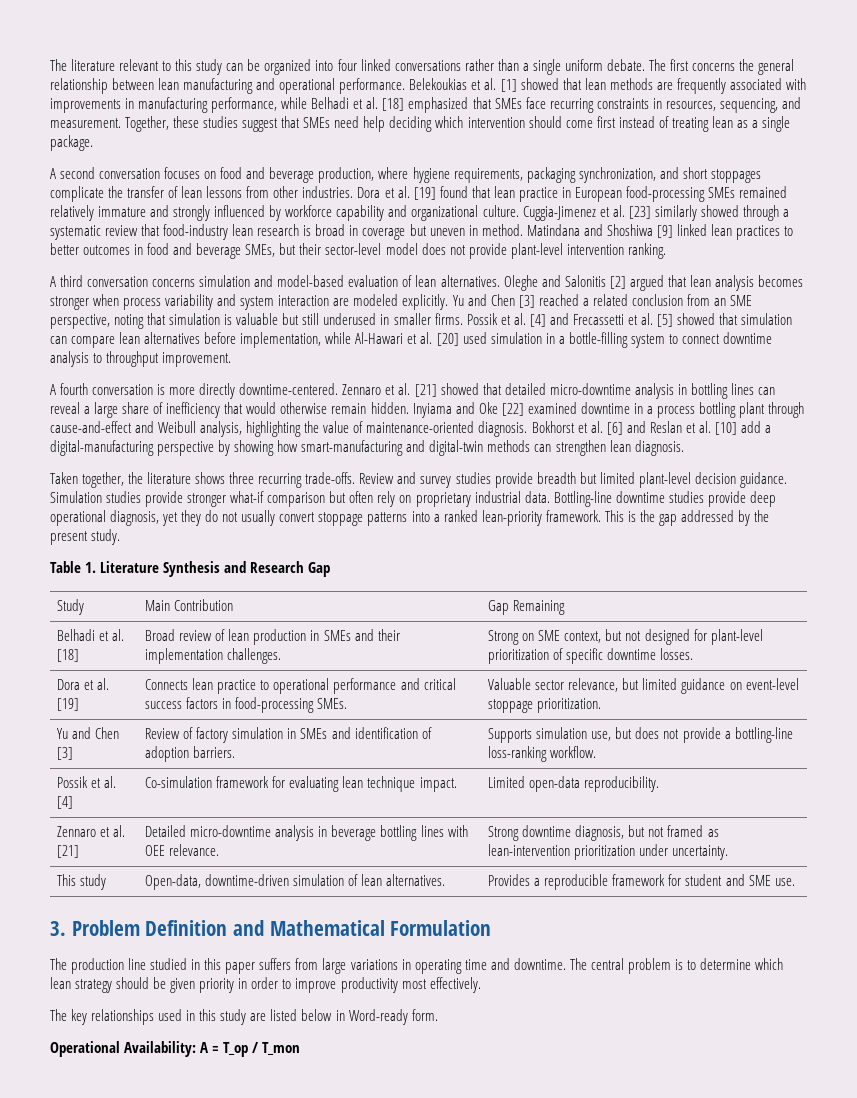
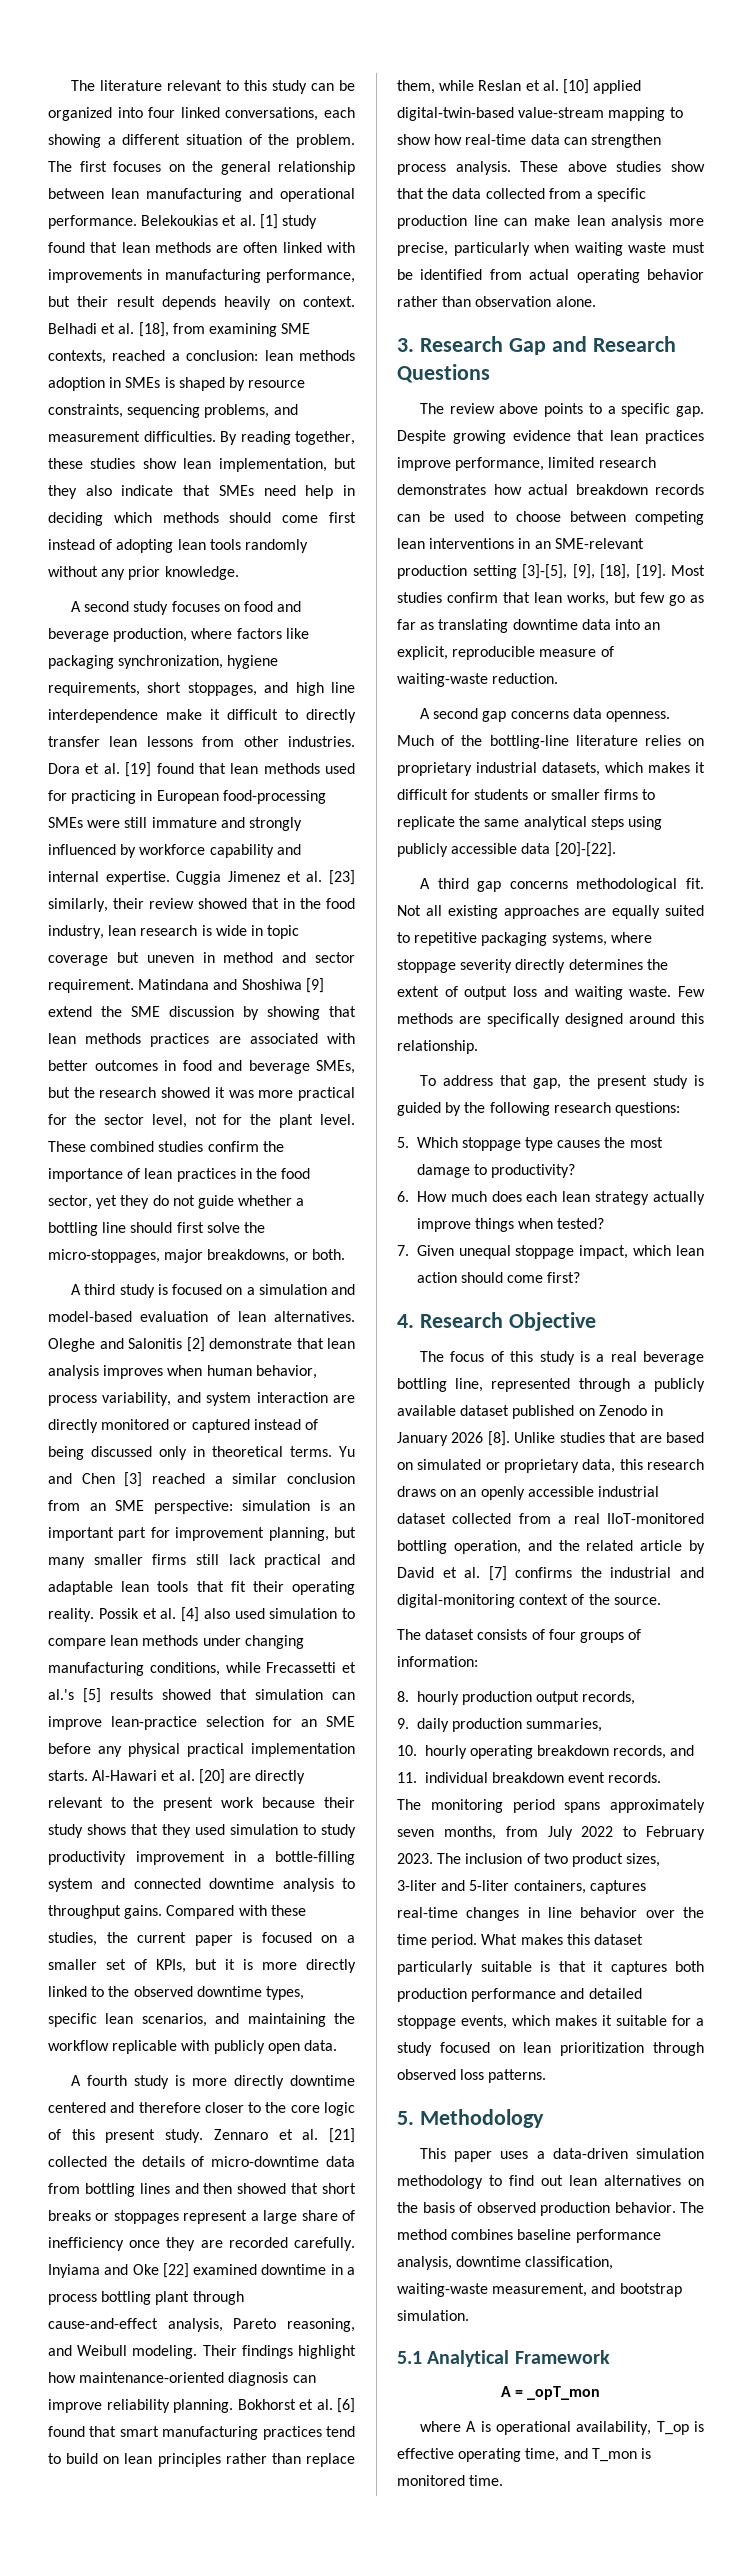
- The literature relevant to this study can be organized into four linked conversations rather than a single uniform debate. The first concerns the general relationship between lean manufacturing and operational performance.
+ The literature relevant to this study can be organized into four linked conversations, each showing a different situation of the problem. The first focuses on the general relationship between lean manufacturing and operational performance.
- Belekoukias et al. [1] showed that lean methods are frequently associated with improvements in manufacturing performance, while Belhadi et al. [18] emphasized that SMEs face recurring constraints in resources, sequencing, and measurement. Together, these studies suggest that SMEs need help deciding which intervention should come first instead of treating lean as a single package.
- A second conversation focuses on food and beverage production, where hygiene requirements, packaging synchronization, and short stoppages complicate the transfer of lean lessons from other industries.
+ Belekoukias et al. [1] study found that lean methods are often linked with improvements in manufacturing performance, but their result depends heavily on context. Belhadi et al. [18], from examining SME contexts, reached a conclusion: lean methods adoption in SMEs is shaped by resource constraints, sequencing problems, and measurement difficulties. By reading together, these studies show lean implementation, but they also indicate that SMEs need help in deciding which methods should come first instead of adopting lean tools randomly without any prior knowledge.
+ A second study focuses on food and beverage production, where factors like packaging synchronization, hygiene requirements, short stoppages, and high line interdependence make it difficult to directly transfer lean lessons from other industries.
- Dora et al. [19] found that lean practice in European food-processing SMEs remained relatively immature and strongly influenced by workforce capability and organizational culture. Cuggia-Jimenez et al. [23] similarly showed through a systematic review that food-industry lean research is broad in coverage but uneven in method. Matindana and Shoshiwa [9] linked lean practices to better outcomes in food and beverage SMEs, but their sector-level model does not provide plant-level intervention ranking.
- A third conversation concerns simulation and model-based evaluation of lean alternatives.
+ Dora et al. [19] found that lean methods used for practicing in European food-processing SMEs were still immature and strongly influenced by workforce capability and internal expertise. Cuggia Jimenez et al. [23] similarly, their review showed that in the food industry, lean research is wide in topic coverage but uneven in method and sector requirement. Matindana and Shoshiwa [9] extend the SME discussion by showing that lean methods practices are associated with better outcomes in food and beverage SMEs, but the research showed it was more practical for the sector level, not for the plant level. These combined studies confirm the importance of lean practices in the food sector, yet they do not guide whether a bottling line should first solve the micro-stoppages, major breakdowns, or both.
+ A third study is focused on a simulation and model-based evaluation of lean alternatives.
- Oleghe and Salonitis [2] argued that lean analysis becomes stronger when process variability and system interaction are modeled explicitly.
+ Oleghe and Salonitis [2] demonstrate that lean analysis improves when human behavior, process variability, and system interaction are directly monitored or captured instead of being discussed only in theoretical terms.
- Yu and Chen [3] reached a related conclusion from an SME perspective, noting that simulation is valuable but still underused in smaller firms. Possik et al. [4] and Frecassetti et al. [5] showed that simulation can compare lean alternatives before implementation, while Al-Hawari et al. [20] used simulation in a bottle-filling system to connect downtime analysis to throughput improvement.
+ Yu and Chen [3] reached a similar conclusion from an SME perspective: simulation is an important part for improvement planning, but many smaller firms still lack practical and adaptable lean tools that fit their operating reality. Possik et al. [4] also used simulation to compare lean methods under changing manufacturing conditions, while Frecassetti et al.'s [5] results showed that simulation can improve lean-practice selection for an SME before any physical practical implementation starts. Al-Hawari et al. [20] are directly relevant to the present work because their study shows that they used simulation to study productivity improvement in a bottle-filling system and connected downtime analysis to throughput gains. Compared with these studies, the current paper is focused on a smaller set of KPIs, but it is more directly linked to the observed downtime types, specific lean scenarios, and maintaining the workflow replicable with publicly open data.
- A fourth conversation is more directly downtime-centered. Zennaro et al. [21] showed that detailed micro-downtime analysis in bottling lines can reveal a large share of inefficiency that would otherwise remain hidden.
+ A fourth study is more directly downtime centered and therefore closer to the core logic of this present study. Zennaro et al. [21] collected the details of micro-downtime data from bottling lines and then showed that short breaks or stoppages represent a large share of inefficiency once they are recorded carefully.
- Inyiama and Oke [22] examined downtime in a process bottling plant through cause-and-effect and Weibull analysis, highlighting the value of maintenance-oriented diagnosis. Bokhorst et al. [6] and Reslan et al. [10] add a digital-manufacturing perspective by showing how smart-manufacturing and digital-twin methods can strengthen lean diagnosis.
- Taken together, the literature shows three recurring trade-offs. Review and survey studies provide breadth but limited plant-level decision guidance. Simulation studies provide stronger what-if comparison but often rely on proprietary industrial data. Bottling-line downtime studies provide deep operational diagnosis, yet they do not usually convert stoppage patterns into a ranked lean-priority framework. This is the gap addressed by the present study.
- Table 1. Literature Synthesis and Research Gap
- Study | Main Contribution | Gap Remaining
- Belhadi et al. [18] | Broad review of lean production in SMEs and their implementation challenges. | Strong on SME context, but not designed for plant-level prioritization of specific downtime losses.
- Dora et al. [19] | Connects lean practice to operational performance and critical success factors in food-processing SMEs. | Valuable sector relevance, but limited guidance on event-level stoppage prioritization.
- Yu and Chen [3] | Review of factory simulation in SMEs and identification of adoption barriers. | Supports simulation use, but does not provide a bottling-line loss-ranking workflow.
- Possik et al. [4] | Co-simulation framework for evaluating lean technique impact. | Limited open-data reproducibility.
- Zennaro et al. [21] | Detailed micro-downtime analysis in beverage bottling lines with OEE relevance. | Strong downtime diagnosis, but not framed as lean-intervention prioritization under uncertainty.
- This study | Open-data, downtime-driven simulation of lean alternatives. | Provides a reproducible framework for student and SME use.
- 3. Problem Definition and Mathematical Formulation
- The production line studied in this paper suffers from large variations in operating time and downtime. The central problem is to determine which lean strategy should be given priority in order to improve productivity most effectively.
- The key relationships used in this study are listed below in Word-ready form.
- Operational Availability: A = T_op / T_mon
+ Inyiama and Oke [22] examined downtime in a process bottling plant through cause-and-effect analysis, Pareto reasoning, and Weibull modeling. Their findings highlight how maintenance-oriented diagnosis can improve reliability planning. Bokhorst et al. [6] found that smart manufacturing practices tend to build on lean principles rather than replace them, while Reslan et al. [10] applied digital-twin-based value-stream mapping to show how real-time data can strengthen process analysis. These above studies show that the data collected from a specific production line can make lean analysis more precise, particularly when waiting waste must be identified from actual operating behavior rather than observation alone.
+ 3. Research Gap and Research Questions
+ The review above points to a specific gap. Despite growing evidence that lean practices improve performance, limited research demonstrates how actual breakdown records can be used to choose between competing lean interventions in an SME-relevant production setting [3]-[5], [9], [18], [19]. Most studies confirm that lean works, but few go as far as translating downtime data into an explicit, reproducible measure of waiting-waste reduction.
+ A second gap concerns data openness. Much of the bottling-line literature relies on proprietary industrial datasets, which makes it difficult for students or smaller firms to replicate the same analytical steps using publicly accessible data [20]-[22].
+ A third gap concerns methodological fit. Not all existing approaches are equally suited to repetitive packaging systems, where stoppage severity directly determines the extent of output loss and waiting waste. Few methods are specifically designed around this relationship.
+ To address that gap, the present study is guided by the following research questions:
+ 5. Which stoppage type causes the most damage to productivity?
+ 6. How much does each lean strategy actually improve things when tested?
+ 7. Given unequal stoppage impact, which lean action should come first?
+ 4. Research Objective
+ The focus of this study is a real beverage bottling line, represented through a publicly available dataset published on Zenodo in January 2026 [8]. Unlike studies that are based on simulated or proprietary data, this research draws on an openly accessible industrial dataset collected from a real IIoT-monitored bottling operation, and the related article by David et al. [7] confirms the industrial and digital-monitoring context of the source.
+ The dataset consists of four groups of information:
+ 8. hourly production output records,
+ 9. daily production summaries,
+ 10. hourly operating breakdown records, and
+ 11. individual breakdown event records.
+ The monitoring period spans approximately seven months, from July 2022 to February 2023. The inclusion of two product sizes, 3-liter and 5-liter containers, captures real-time changes in line behavior over the time period. What makes this dataset particularly suitable is that it captures both production performance and detailed stoppage events, which makes it suitable for a study focused on lean prioritization through observed loss patterns.
+ 5. Methodology
+ This paper uses a data-driven simulation methodology to find out lean alternatives on the basis of observed production behavior. The method combines baseline performance analysis, downtime classification, waiting-waste measurement, and bootstrap simulation.
+ 5.1 Analytical Framework
+ A = _opT_mon
+ where A is operational availability, T_op is effective operating time, and T_mon is monitored time.

